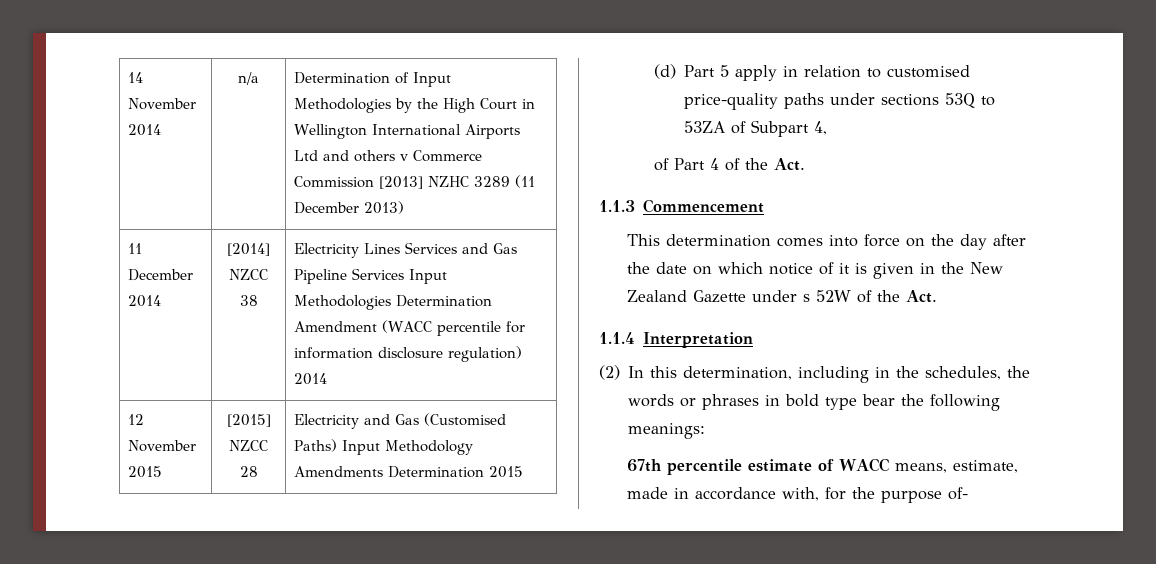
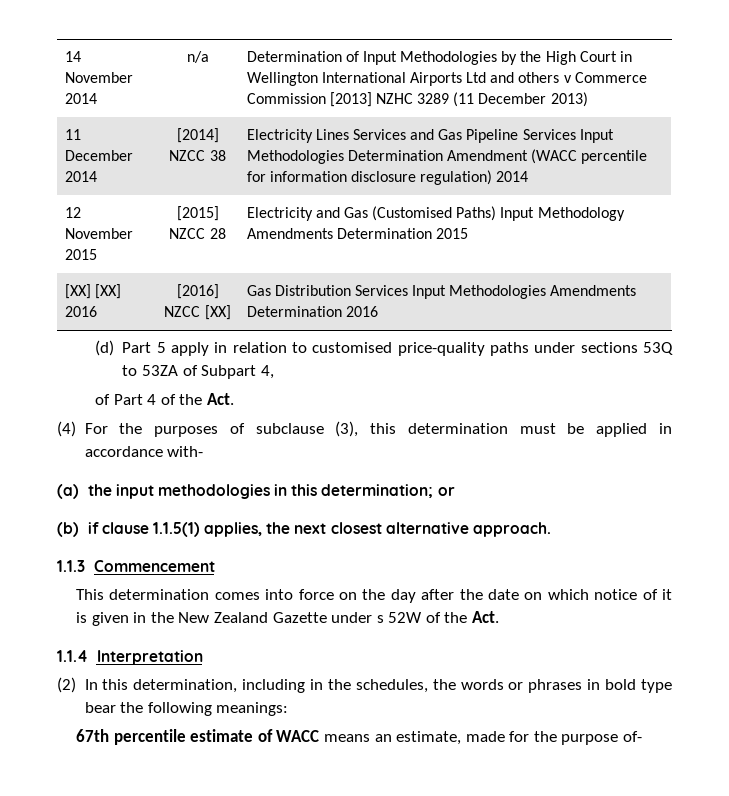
+ [XX] [XX] 2016 | [2016] NZCC [XX] | Gas Distribution Services Input Methodologies Amendments Determination 2016
+ (4) For the purposes of subclause (3), this determination must be applied in accordance with-
+ (a) the input methodologies in this determination; or
+ (b) if clause 1.1.5(1) applies, the next closest alternative approach.
- 67th percentile estimate of WACC means, estimate, made in accordance with, for the purpose of-
+ 67th percentile estimate of WACC means an estimate, made for the purpose of-

